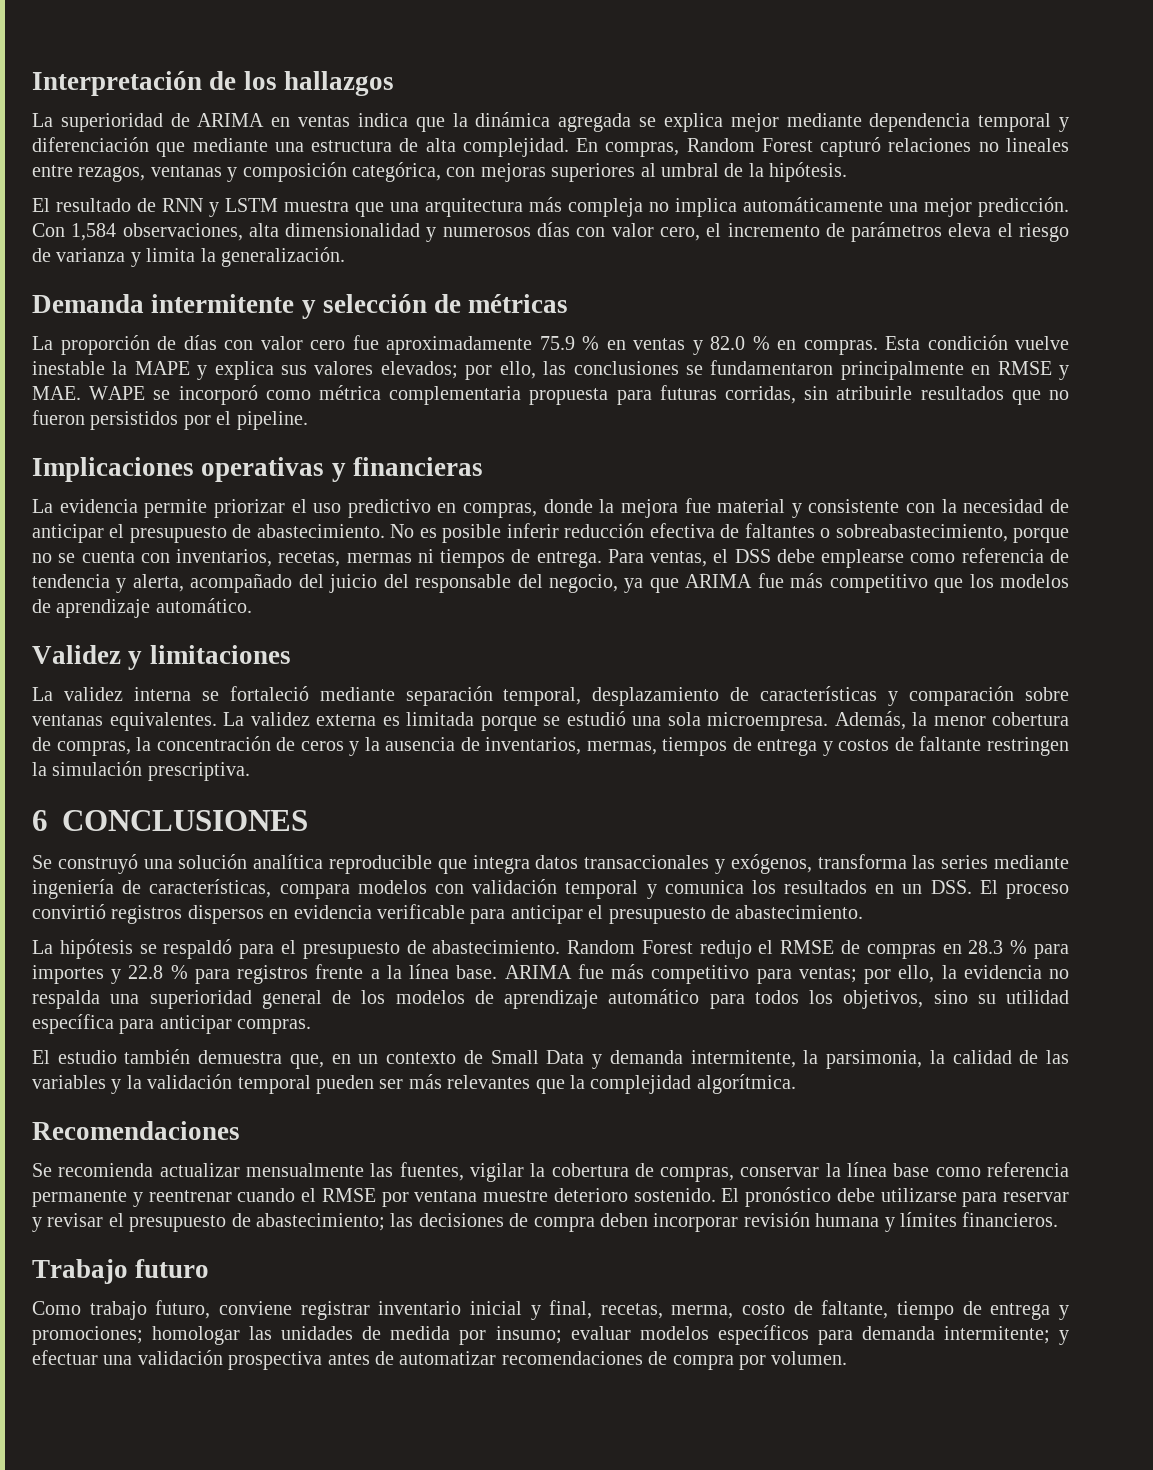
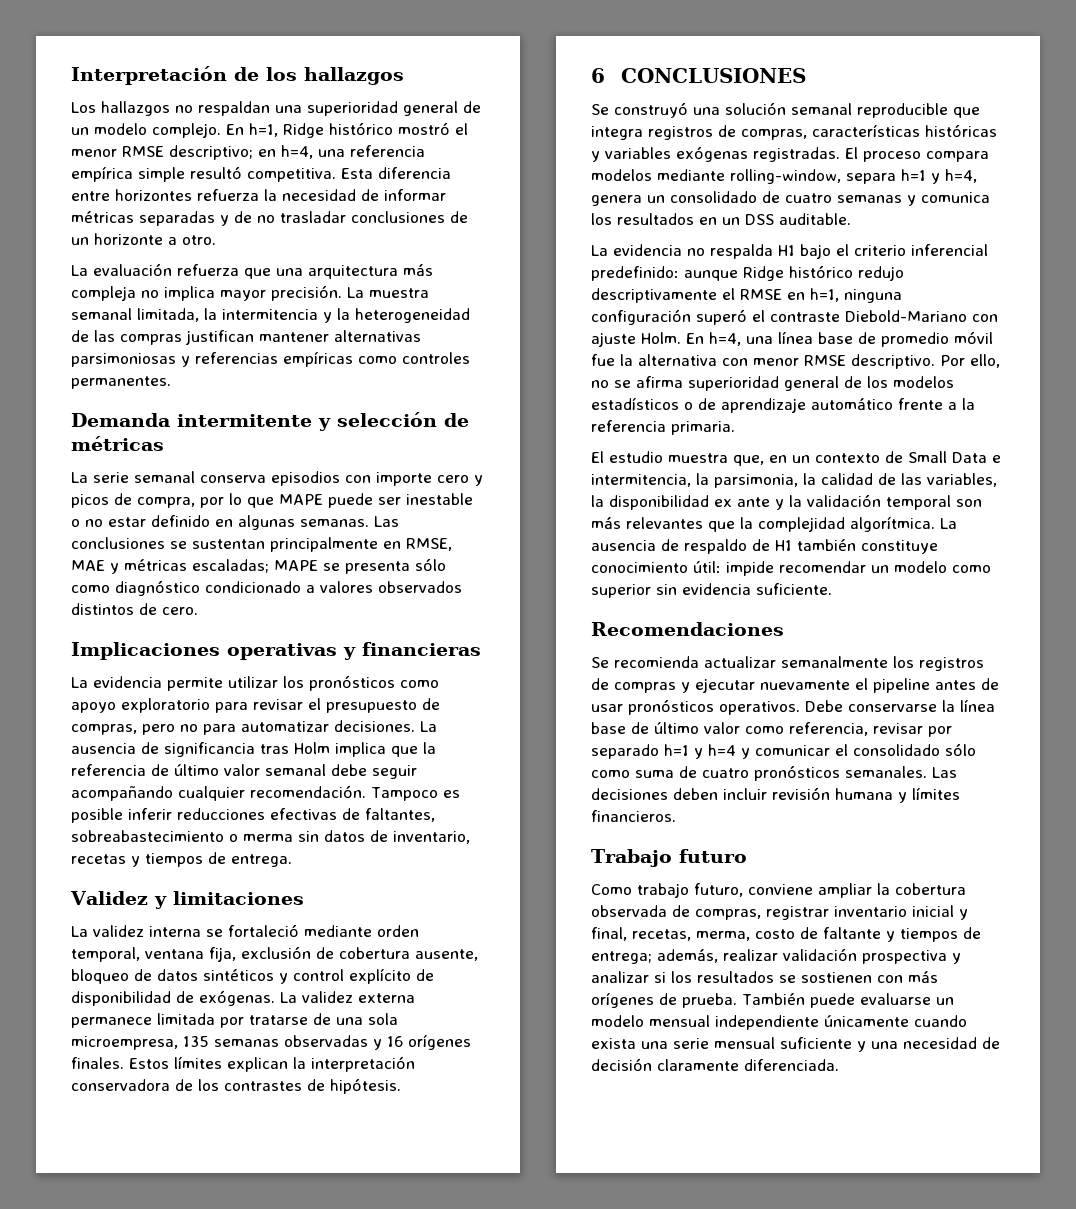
- La superioridad de ARIMA en ventas indica que la dinámica agregada se explica mejor mediante dependencia temporal y diferenciación que mediante una estructura de alta complejidad. En compras, Random Forest capturó relaciones no lineales entre rezagos, ventanas y composición categórica, con mejoras superiores al umbral de la hipótesis.
- El resultado de RNN y LSTM muestra que una arquitectura más compleja no implica automáticamente una mejor predicción. Con 1,584 observaciones, alta dimensionalidad y numerosos días con valor cero, el incremento de parámetros eleva el riesgo de varianza y limita la generalización.
+ Los hallazgos no respaldan una superioridad general de un modelo complejo. En h=1, Ridge histórico mostró el menor RMSE descriptivo; en h=4, una referencia empírica simple resultó competitiva. Esta diferencia entre horizontes refuerza la necesidad de informar métricas separadas y de no trasladar conclusiones de un horizonte a otro.
+ La evaluación refuerza que una arquitectura más compleja no implica mayor precisión. La muestra semanal limitada, la intermitencia y la heterogeneidad de las compras justifican mantener alternativas parsimoniosas y referencias empíricas como controles permanentes.
- La proporción de días con valor cero fue aproximadamente 75.9 % en ventas y 82.0 % en compras. Esta condición vuelve inestable la MAPE y explica sus valores elevados; por ello, las conclusiones se fundamentaron principalmente en RMSE y MAE. WAPE se incorporó como métrica complementaria propuesta para futuras corridas, sin atribuirle resultados que no fueron persistidos por el pipeline.
+ La serie semanal conserva episodios con importe cero y picos de compra, por lo que MAPE puede ser inestable o no estar definido en algunas semanas. Las conclusiones se sustentan principalmente en RMSE, MAE y métricas escaladas; MAPE se presenta sólo como diagnóstico condicionado a valores observados distintos de cero.
- La evidencia permite priorizar el uso predictivo en compras, donde la mejora fue material y consistente con la necesidad de anticipar el presupuesto de abastecimiento. No es posible inferir reducción efectiva de faltantes o sobreabastecimiento, porque no se cuenta con inventarios, recetas, mermas ni tiempos de entrega. Para ventas, el DSS debe emplearse como referencia de tendencia y alerta, acompañado del juicio del responsable del negocio, ya que ARIMA fue más competitivo que los modelos de aprendizaje automático.
+ La evidencia permite utilizar los pronósticos como apoyo exploratorio para revisar el presupuesto de compras, pero no para automatizar decisiones. La ausencia de significancia tras Holm implica que la referencia de último valor semanal debe seguir acompañando cualquier recomendación. Tampoco es posible inferir reducciones efectivas de faltantes, sobreabastecimiento o merma sin datos de inventario, recetas y tiempos de entrega.
- La validez interna se fortaleció mediante separación temporal, desplazamiento de características y comparación sobre ventanas equivalentes. La validez externa es limitada porque se estudió una sola microempresa. Además, la menor cobertura de compras, la concentración de ceros y la ausencia de inventarios, mermas, tiempos de entrega y costos de faltante restringen la simulación prescriptiva.
+ La validez interna se fortaleció mediante orden temporal, ventana fija, exclusión de cobertura ausente, bloqueo de datos sintéticos y control explícito de disponibilidad de exógenas. La validez externa permanece limitada por tratarse de una sola microempresa, 135 semanas observadas y 16 orígenes finales. Estos límites explican la interpretación conservadora de los contrastes de hipótesis.
- Se construyó una solución analítica reproducible que integra datos transaccionales y exógenos, transforma las series mediante ingeniería de características, compara modelos con validación temporal y comunica los resultados en un DSS. El proceso convirtió registros dispersos en evidencia verificable para anticipar el presupuesto de abastecimiento.
- La hipótesis se respaldó para el presupuesto de abastecimiento. Random Forest redujo el RMSE de compras en 28.3 % para importes y 22.8 % para registros frente a la línea base. ARIMA fue más competitivo para ventas; por ello, la evidencia no respalda una superioridad general de los modelos de aprendizaje automático para todos los objetivos, sino su utilidad específica para anticipar compras.
+ Se construyó una solución semanal reproducible que integra registros de compras, características históricas y variables exógenas registradas. El proceso compara modelos mediante rolling-window, separa h=1 y h=4, genera un consolidado de cuatro semanas y comunica los resultados en un DSS auditable.
+ La evidencia no respalda H1 bajo el criterio inferencial predefinido: aunque Ridge histórico redujo descriptivamente el RMSE en h=1, ninguna configuración superó el contraste Diebold-Mariano con ajuste Holm. En h=4, una línea base de promedio móvil fue la alternativa con menor RMSE descriptivo. Por ello, no se afirma superioridad general de los modelos estadísticos o de aprendizaje automático frente a la referencia primaria.
- El estudio también demuestra que, en un contexto de Small Data y demanda intermitente, la parsimonia, la calidad de las variables y la validación temporal pueden ser más relevantes que la complejidad algorítmica.
+ El estudio muestra que, en un contexto de Small Data e intermitencia, la parsimonia, la calidad de las variables, la disponibilidad ex ante y la validación temporal son más relevantes que la complejidad algorítmica. La ausencia de respaldo de H1 también constituye conocimiento útil: impide recomendar un modelo como superior sin evidencia suficiente.
  Recomendaciones
- Se recomienda actualizar mensualmente las fuentes, vigilar la cobertura de compras, conservar la línea base como referencia permanente y reentrenar cuando el RMSE por ventana muestre deterioro sostenido. El pronóstico debe utilizarse para reservar y revisar el presupuesto de abastecimiento; las decisiones de compra deben incorporar revisión humana y límites financieros.
+ Se recomienda actualizar semanalmente los registros de compras y ejecutar nuevamente el pipeline antes de usar pronósticos operativos. Debe conservarse la línea base de último valor como referencia, revisar por separado h=1 y h=4 y comunicar el consolidado sólo como suma de cuatro pronósticos semanales. Las decisiones deben incluir revisión humana y límites financieros.
- Como trabajo futuro, conviene registrar inventario inicial y final, recetas, merma, costo de faltante, tiempo de entrega y promociones; homologar las unidades de medida por insumo; evaluar modelos específicos para demanda intermitente; y efectuar una validación prospectiva antes de automatizar recomendaciones de compra por volumen.
+ Como trabajo futuro, conviene ampliar la cobertura observada de compras, registrar inventario inicial y final, recetas, merma, costo de faltante y tiempos de entrega; además, realizar validación prospectiva y analizar si los resultados se sostienen con más orígenes de prueba. También puede evaluarse un modelo mensual independiente únicamente cuando exista una serie mensual suficiente y una necesidad de decisión claramente diferenciada.

